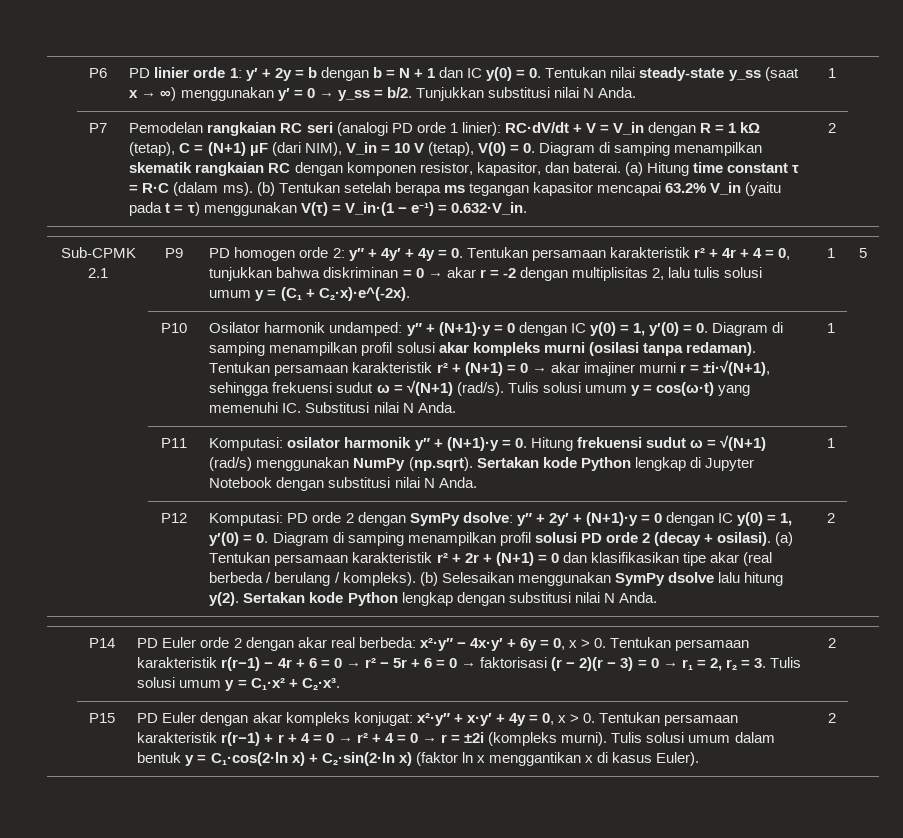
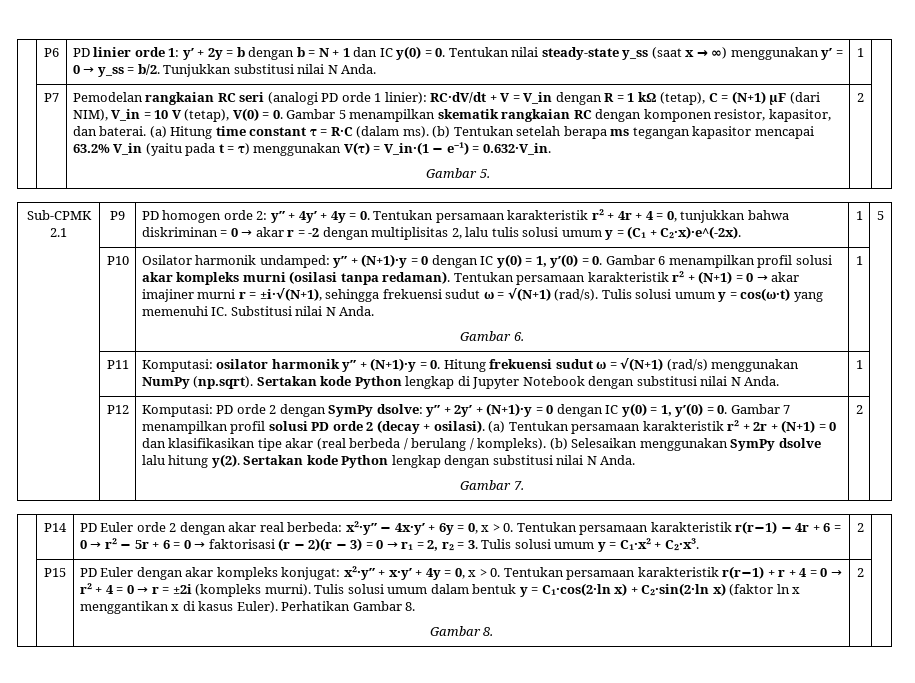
- Pemodelan rangkaian RC seri (analogi PD orde 1 linier): RC·dV/dt + V = V_in dengan R = 1 kΩ (tetap), C = (N+1) µF (dari NIM), V_in = 10 V (tetap), V(0) = 0. Diagram di samping menampilkan skematik rangkaian RC dengan komponen resistor, kapasitor, dan baterai.
+ Pemodelan rangkaian RC seri (analogi PD orde 1 linier): RC·dV/dt + V = V_in dengan R = 1 kΩ (tetap), C = (N+1) µF (dari NIM), V_in = 10 V (tetap), V(0) = 0. Gambar 5 menampilkan skematik rangkaian RC dengan komponen resistor, kapasitor, dan baterai.
+ Gambar 5.
- Osilator harmonik undamped: y″ + (N+1)·y = 0 dengan IC y(0) = 1, y′(0) = 0. Diagram di samping menampilkan profil solusi akar kompleks murni (osilasi tanpa redaman).
+ Osilator harmonik undamped: y″ + (N+1)·y = 0 dengan IC y(0) = 1, y′(0) = 0. Gambar 6 menampilkan profil solusi akar kompleks murni (osilasi tanpa redaman).
+ Gambar 6.
- Komputasi: PD orde 2 dengan SymPy dsolve: y″ + 2y′ + (N+1)·y = 0 dengan IC y(0) = 1, y′(0) = 0. Diagram di samping menampilkan profil solusi PD orde 2 (decay + osilasi).
+ Komputasi: PD orde 2 dengan SymPy dsolve: y″ + 2y′ + (N+1)·y = 0 dengan IC y(0) = 1, y′(0) = 0. Gambar 7 menampilkan profil solusi PD orde 2 (decay + osilasi).
+ Gambar 7.
+ Perhatikan Gambar 8.
+ Gambar 8.

